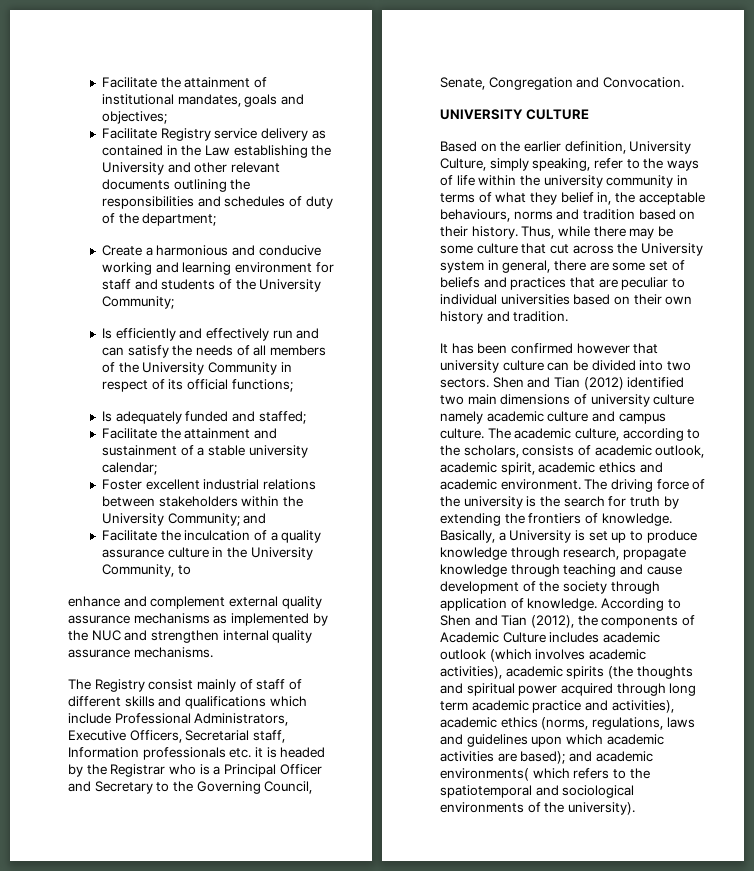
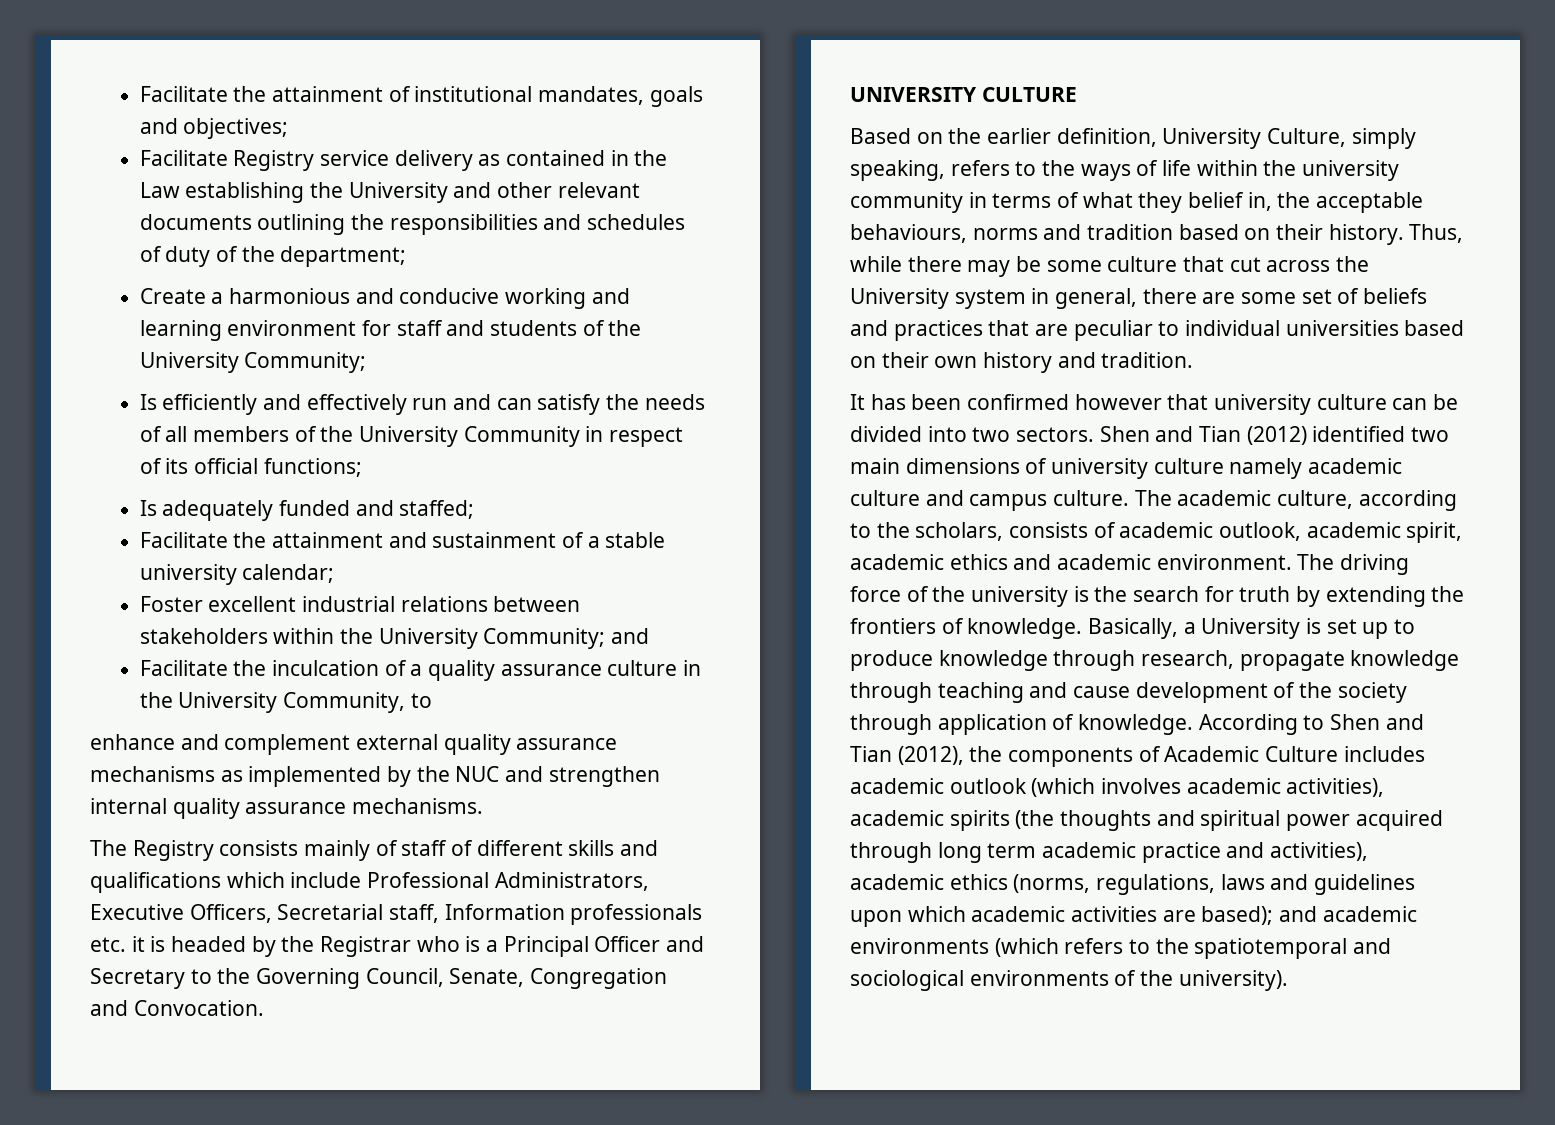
- The Registry consist mainly of staff of different skills and qualifications which include Professional Administrators, Executive Officers, Secretarial staff, Information professionals etc. it is headed by the Registrar who is a Principal Officer and Secretary to the Governing Council, Senate, Congregation and Convocation.
+ The Registry consists mainly of staff of different skills and qualifications which include Professional Administrators, Executive Officers, Secretarial staff, Information professionals etc. it is headed by the Registrar who is a Principal Officer and Secretary to the Governing Council, Senate, Congregation and Convocation.
- Based on the earlier definition, University Culture, simply speaking, refer to the ways of life within the university community in terms of what they belief in, the acceptable behaviours, norms and tradition based on their history.
+ Based on the earlier definition, University Culture, simply speaking, refers to the ways of life within the university community in terms of what they belief in, the acceptable behaviours, norms and tradition based on their history.
- According to Shen and Tian (2012), the components of Academic Culture includes academic outlook (which involves academic activities), academic spirits (the thoughts and spiritual power acquired through long term academic practice and activities), academic ethics (norms, regulations, laws and guidelines upon which academic activities are based); and academic environments( which refers to the spatiotemporal and sociological environments of the university).
+ According to Shen and Tian (2012), the components of Academic Culture includes academic outlook (which involves academic activities), academic spirits (the thoughts and spiritual power acquired through long term academic practice and activities), academic ethics (norms, regulations, laws and guidelines upon which academic activities are based); and academic environments (which refers to the spatiotemporal and sociological environments of the university).

